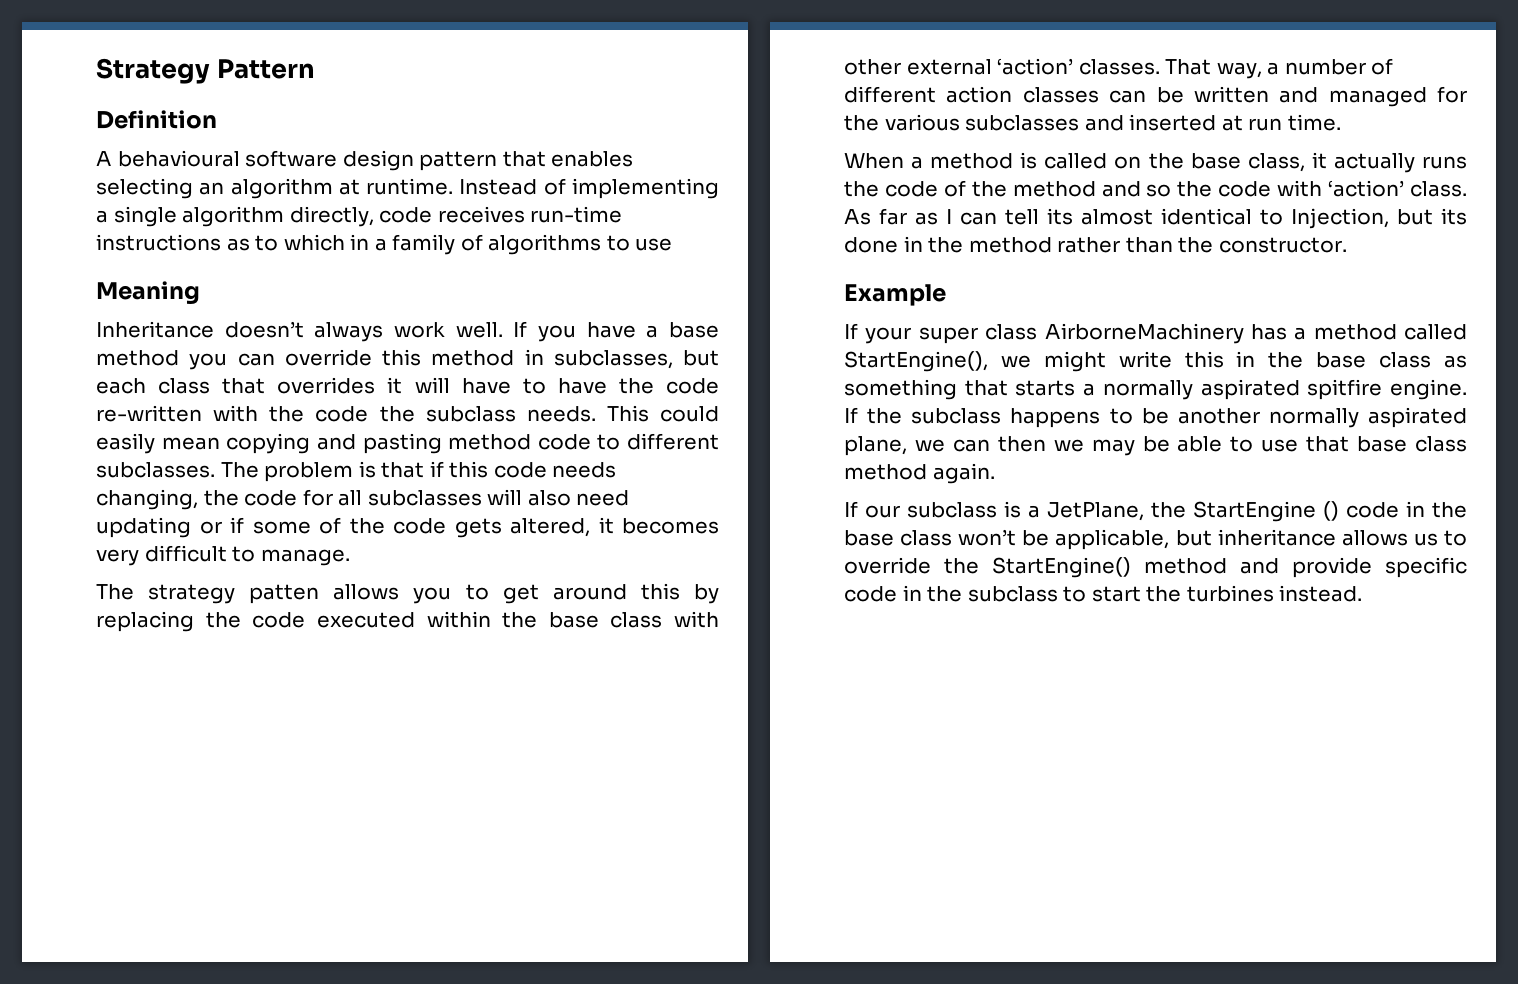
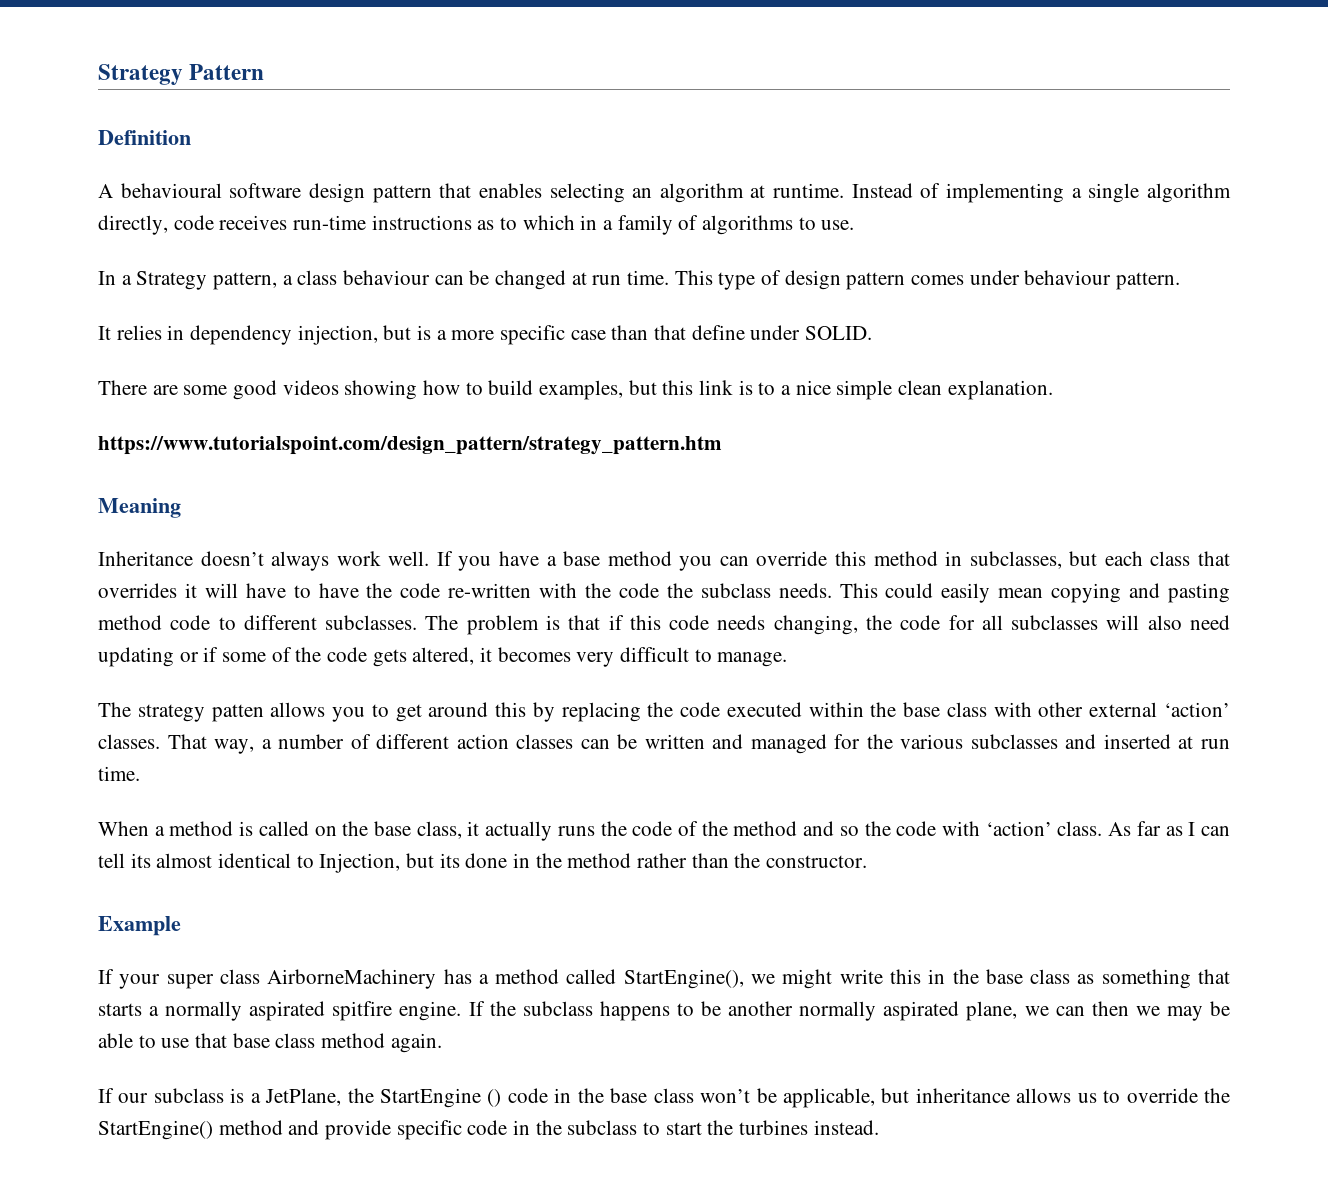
- Instead of implementing a single algorithm directly, code receives run-time instructions as to which in a family of algorithms to use
+ Instead of implementing a single algorithm directly, code receives run-time instructions as to which in a family of algorithms to use.
+ In a Strategy pattern, a class behaviour can be changed at run time. This type of design pattern comes under behaviour pattern.
+ It relies in dependency injection, but is a more specific case than that define under SOLID.
+ There are some good videos showing how to build examples, but this link is to a nice simple clean explanation.
+ https://www.tutorialspoint.com/design_pattern/strategy_pattern.htm

